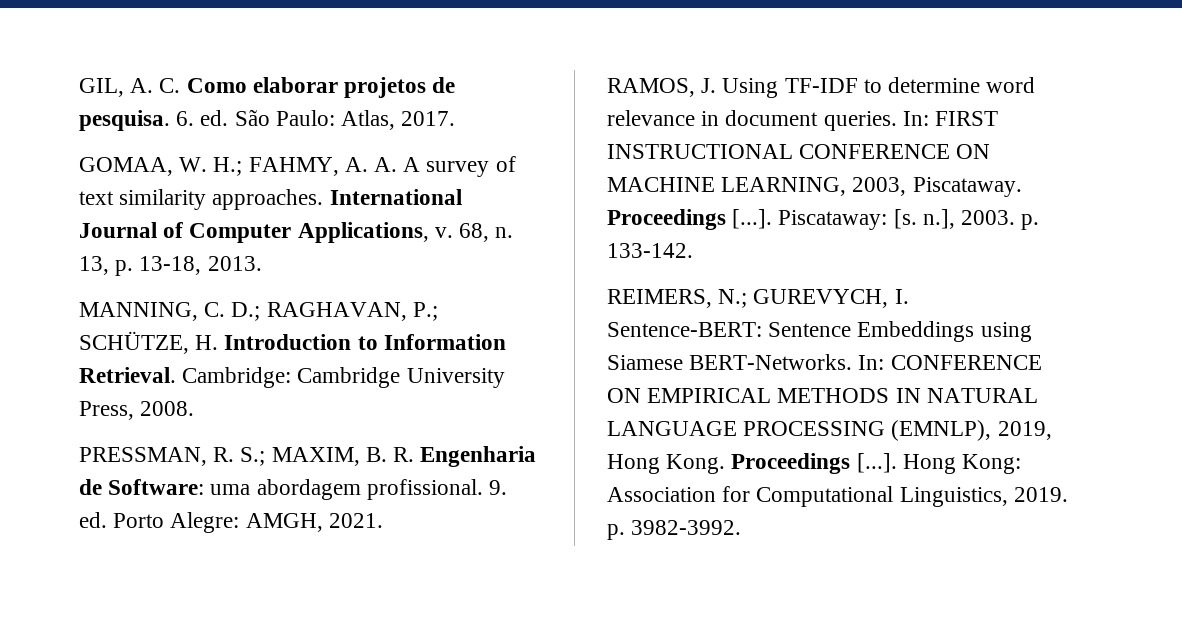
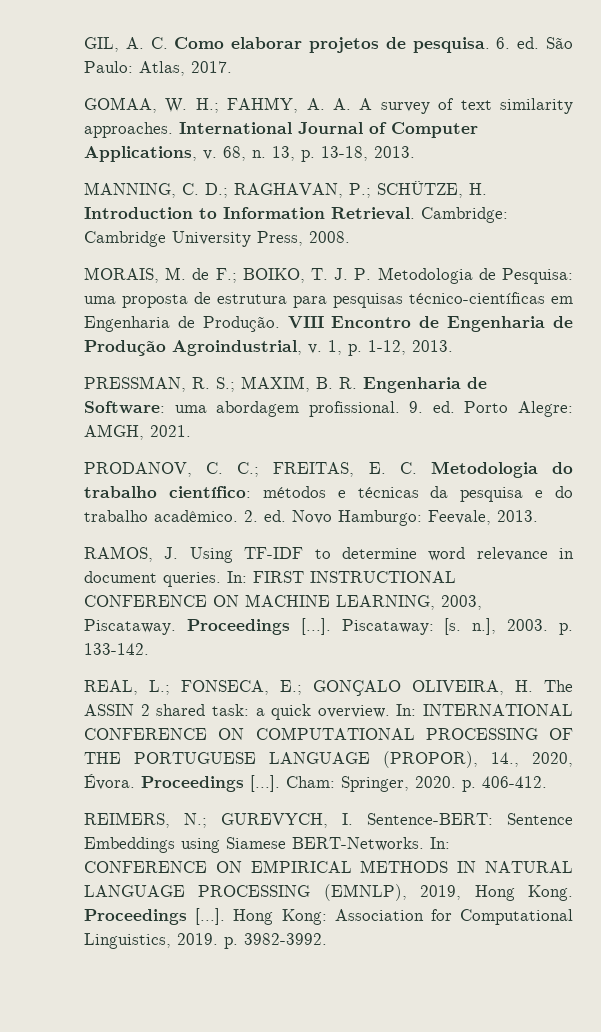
+ MORAIS, M. de F.; BOIKO, T. J. P. Metodologia de Pesquisa: uma proposta de estrutura para pesquisas técnico-científicas em Engenharia de Produção. VIII Encontro de Engenharia de Produção Agroindustrial, v. 1, p. 1-12, 2013.
+ PRODANOV, C. C.; FREITAS, E. C. Metodologia do trabalho científico: métodos e técnicas da pesquisa e do trabalho acadêmico. 2. ed. Novo Hamburgo: Feevale, 2013.
+ REAL, L.; FONSECA, E.; GONÇALO OLIVEIRA, H. The ASSIN 2 shared task: a quick overview. In: INTERNATIONAL CONFERENCE ON COMPUTATIONAL PROCESSING OF THE PORTUGUESE LANGUAGE (PROPOR), 14., 2020, Évora. Proceedings [...]. Cham: Springer, 2020. p. 406-412.

